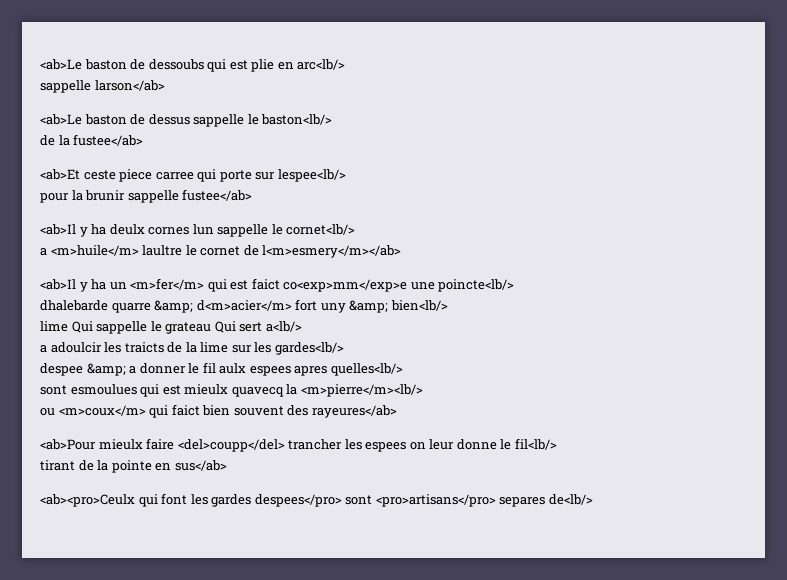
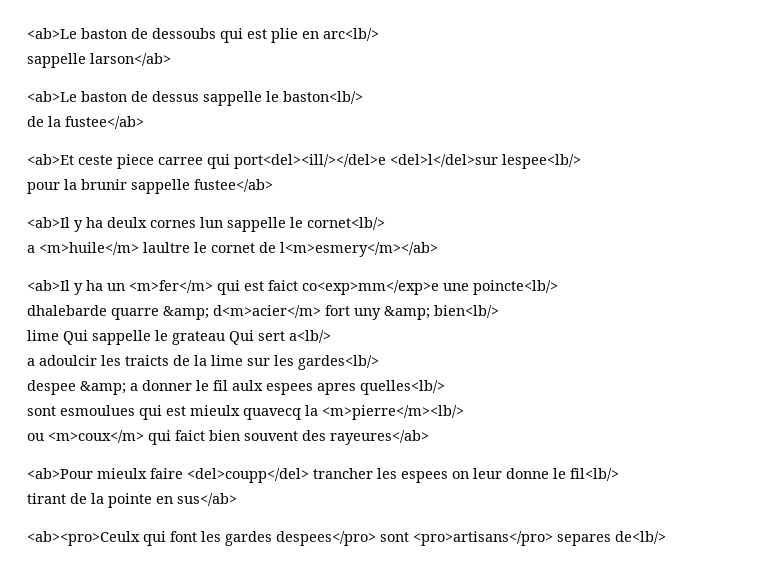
- <ab>Et ceste piece carree qui porte sur lespee<lb/>
+ <ab>Et ceste piece carree qui port<del><ill/></del>e <del>l</del>sur lespee<lb/>

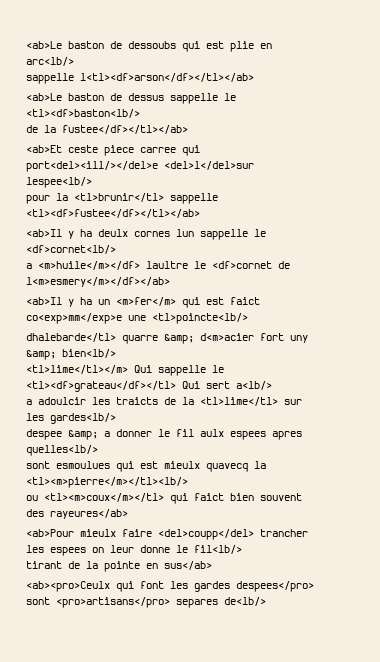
- sappelle larson</ab>
+ sappelle l<tl><df>arson</df></tl></ab>
- <ab>Le baston de dessus sappelle le baston<lb/>
- de la fustee</ab>
+ <ab>Le baston de dessus sappelle le <tl><df>baston<lb/>
+ de la fustee</df></tl></ab>
- pour la brunir sappelle fustee</ab>
+ pour la <tl>brunir</tl> sappelle <tl><df>fustee</df></tl></ab>
- <ab>Il y ha deulx cornes lun sappelle le cornet<lb/>
- a <m>huile</m> laultre le cornet de l<m>esmery</m></ab>
+ <ab>Il y ha deulx cornes lun sappelle le <df>cornet<lb/>
+ a <m>huile</m></df> laultre le <df>cornet de l<m>esmery</m></df></ab>
- <ab>Il y ha un <m>fer</m> qui est faict co<exp>mm</exp>e une poincte<lb/>
- dhalebarde quarre &amp; d<m>acier</m> fort uny &amp; bien<lb/>
+ <ab>Il y ha un <m>fer</m> qui est faict co<exp>mm</exp>e une <tl>poincte<lb/>
+ dhalebarde</tl> quarre &amp; d<m>acier fort uny &amp; bien<lb/>
- lime Qui sappelle le grateau Qui sert a<lb/>
+ <tl>lime</tl></m> Qui sappelle le <tl><df>grateau</df></tl> Qui sert a<lb/>
- a adoulcir les traicts de la lime sur les gardes<lb/>
+ a adoulcir les traicts de la <tl>lime</tl> sur les gardes<lb/>
- sont esmoulues qui est mieulx quavecq la <m>pierre</m><lb/>
+ sont esmoulues qui est mieulx quavecq la <tl><m>pierre</m></tl><lb/>
- ou <m>coux</m> qui faict bien souvent des rayeures</ab>
+ ou <tl><m>coux</m></tl> qui faict bien souvent des rayeures</ab>

